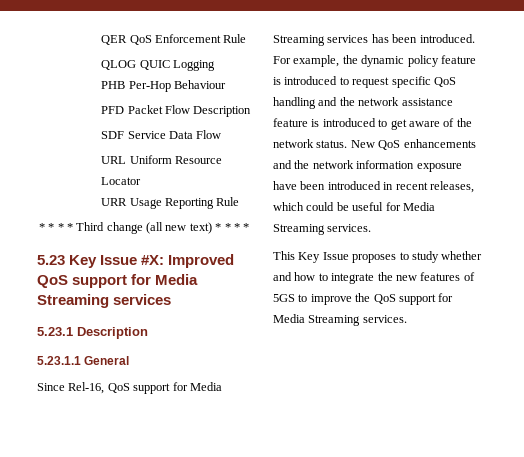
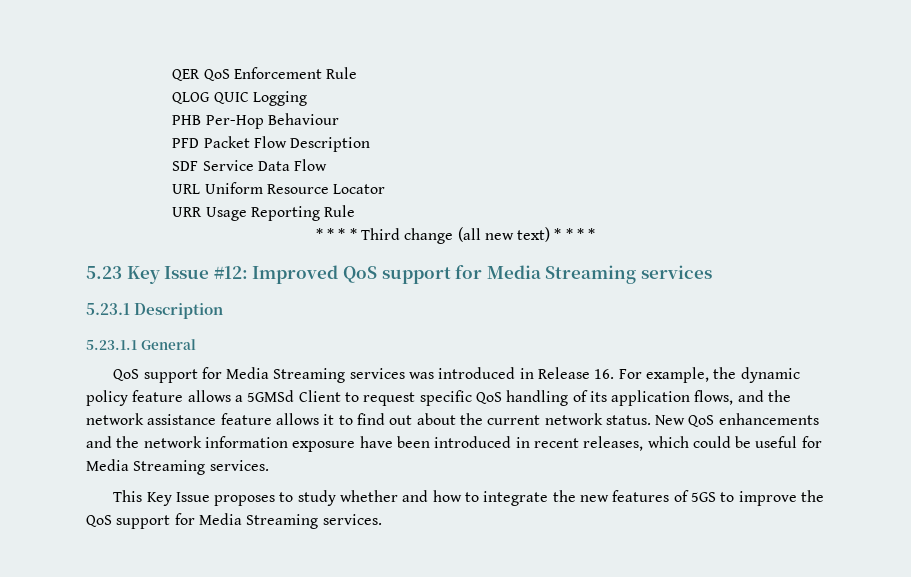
- 5.23 Key Issue #X: Improved QoS support for Media Streaming services
+ 5.23 Key Issue #12: Improved QoS support for Media Streaming services
- Since Rel-16, QoS support for Media Streaming services has been introduced. For example, the dynamic policy feature is introduced to request specific QoS handling and the network assistance feature is introduced to get aware of the network status.
+ QoS support for Media Streaming services was introduced in Release 16. For example, the dynamic policy feature allows a 5GMSd Client to request specific QoS handling of its application flows, and the network assistance feature allows it to find out about the current network status.

